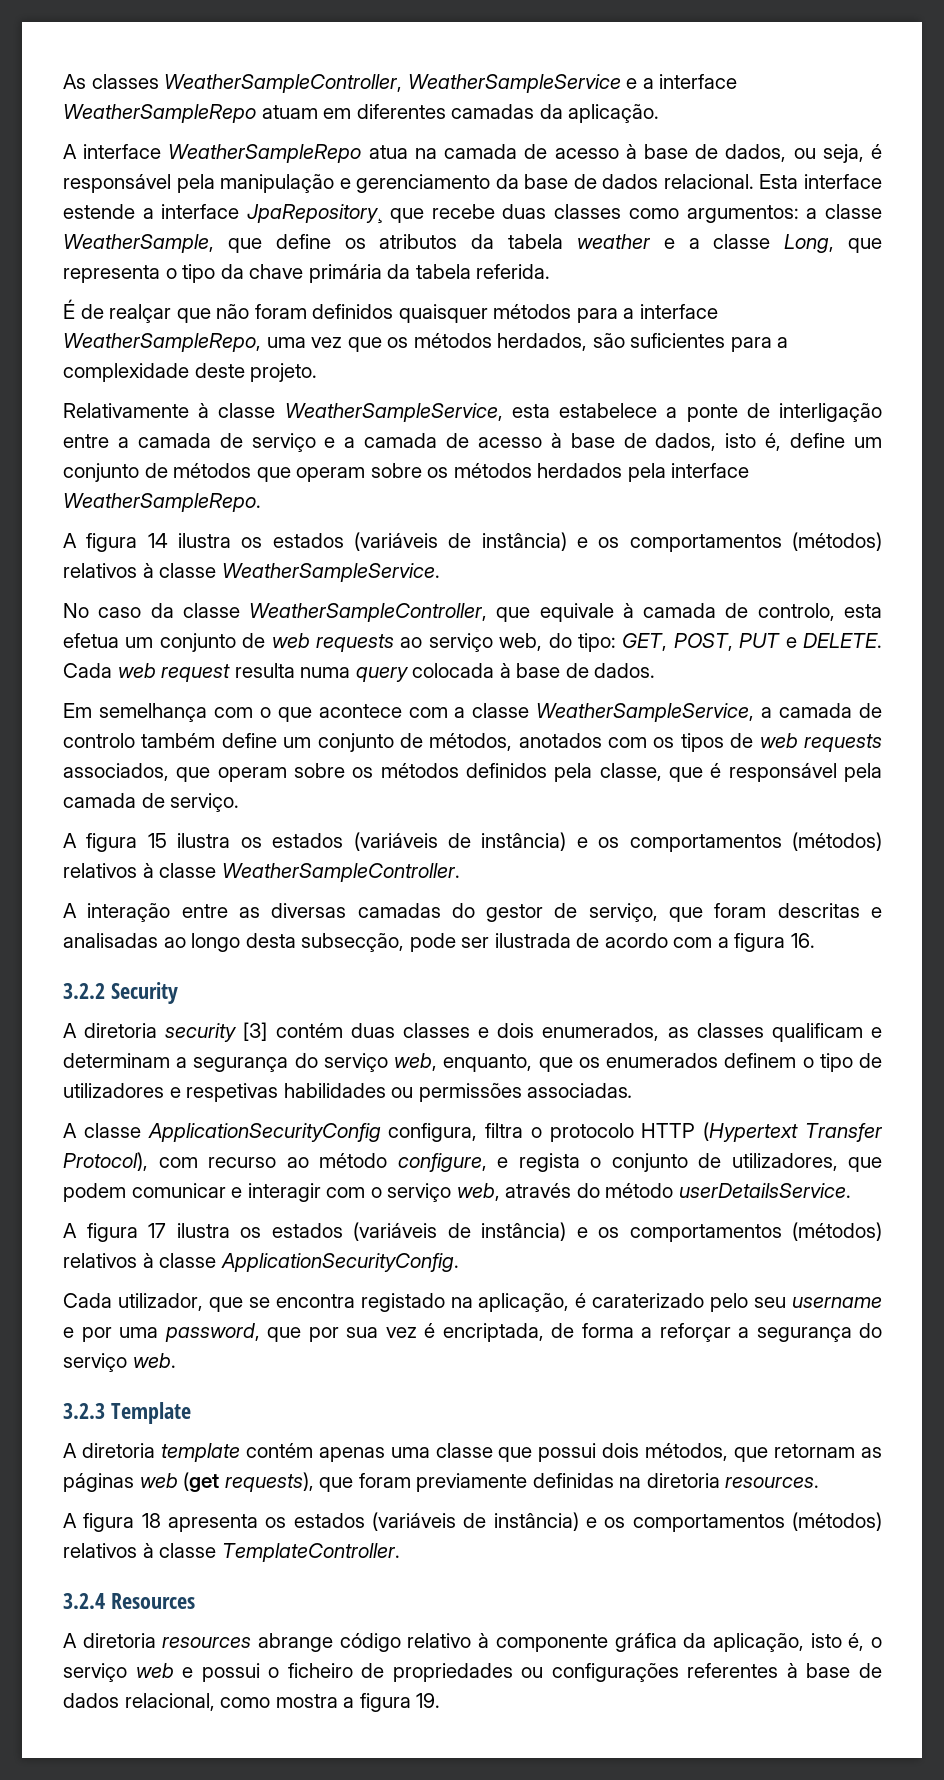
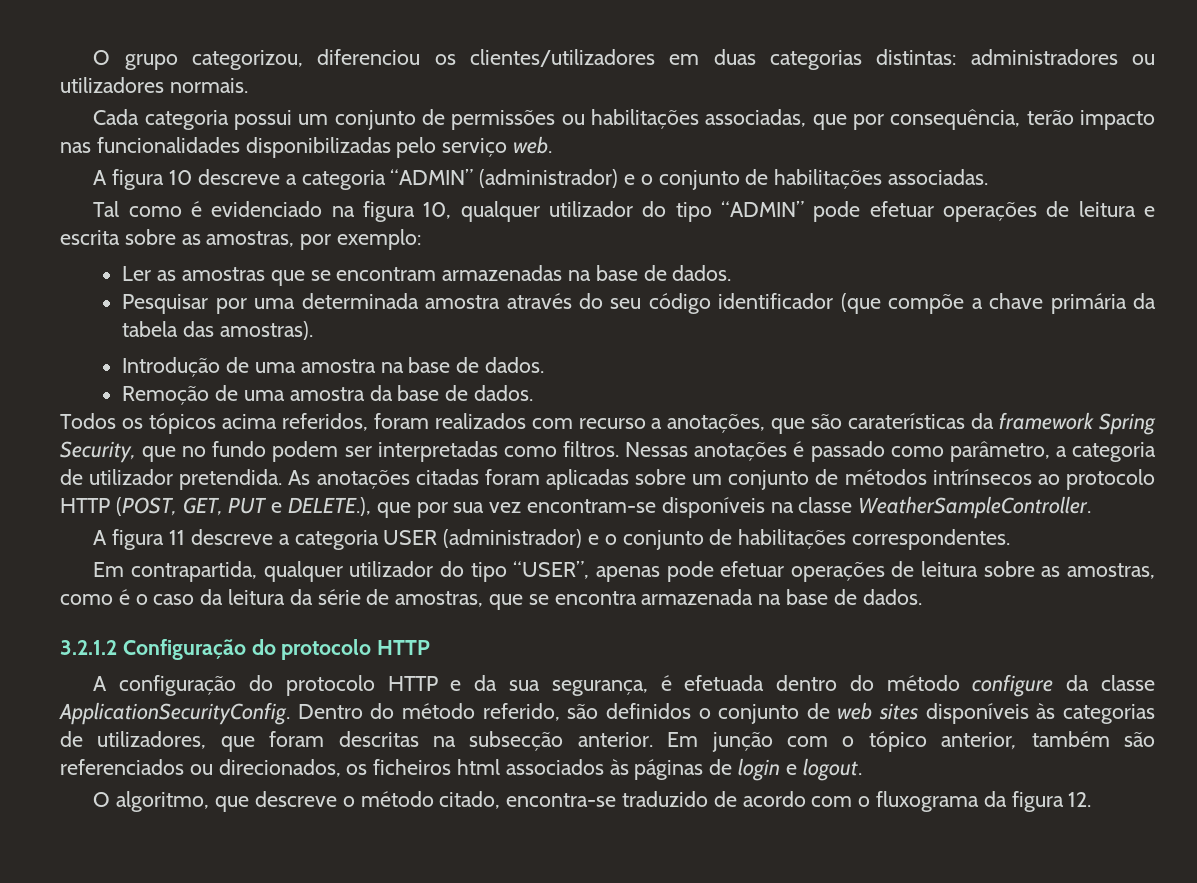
- As classes WeatherSampleController, WeatherSampleService e a interface WeatherSampleRepo atuam em diferentes camadas da aplicação.
- A interface WeatherSampleRepo atua na camada de acesso à base de dados, ou seja, é responsável pela manipulação e gerenciamento da base de dados relacional. Esta interface estende a interface JpaRepository¸ que recebe duas classes como argumentos: a classe WeatherSample, que define os atributos da tabela weather e a classe Long, que representa o tipo da chave primária da tabela referida.
- É de realçar que não foram definidos quaisquer métodos para a interface WeatherSampleRepo, uma vez que os métodos herdados, são suficientes para a complexidade deste projeto.
- Relativamente à classe WeatherSampleService, esta estabelece a ponte de interligação entre a camada de serviço e a camada de acesso à base de dados, isto é, define um conjunto de métodos que operam sobre os métodos herdados pela interface WeatherSampleRepo.
- A figura 14 ilustra os estados (variáveis de instância) e os comportamentos (métodos) relativos à classe WeatherSampleService.
- No caso da classe WeatherSampleController, que equivale à camada de controlo, esta efetua um conjunto de web requests ao serviço web, do tipo: GET, POST, PUT e DELETE. Cada web request resulta numa query colocada à base de dados.
- Em semelhança com o que acontece com a classe WeatherSampleService, a camada de controlo também define um conjunto de métodos, anotados com os tipos de web requests associados, que operam sobre os métodos definidos pela classe, que é responsável pela camada de serviço.
- A figura 15 ilustra os estados (variáveis de instância) e os comportamentos (métodos) relativos à classe WeatherSampleController.
- A interação entre as diversas camadas do gestor de serviço, que foram descritas e analisadas ao longo desta subsecção, pode ser ilustrada de acordo com a figura 16.
- 3.2.2 Security
- A diretoria security [3] contém duas classes e dois enumerados, as classes qualificam e determinam a segurança do serviço web, enquanto, que os enumerados definem o tipo de utilizadores e respetivas habilidades ou permissões associadas.
- A classe ApplicationSecurityConfig configura, filtra o protocolo HTTP (Hypertext Transfer Protocol), com recurso ao método configure, e regista o conjunto de utilizadores, que podem comunicar e interagir com o serviço web, através do método userDetailsService.
- A figura 17 ilustra os estados (variáveis de instância) e os comportamentos (métodos) relativos à classe ApplicationSecurityConfig.
- Cada utilizador, que se encontra registado na aplicação, é caraterizado pelo seu username e por uma password, que por sua vez é encriptada, de forma a reforçar a segurança do serviço web.
- 3.2.3 Template
- A diretoria template contém apenas uma classe que possui dois métodos, que retornam as páginas web (get requests), que foram previamente definidas na diretoria resources.
- A figura 18 apresenta os estados (variáveis de instância) e os comportamentos (métodos) relativos à classe TemplateController.
- 3.2.4 Resources
- A diretoria resources abrange código relativo à componente gráfica da aplicação, isto é, o serviço web e possui o ficheiro de propriedades ou configurações referentes à base de dados relacional, como mostra a figura 19.
+ O grupo categorizou, diferenciou os clientes/utilizadores em duas categorias distintas: administradores ou utilizadores normais.
+ Cada categoria possui um conjunto de permissões ou habilitações associadas, que por consequência, terão impacto nas funcionalidades disponibilizadas pelo serviço web.
+ A figura 10 descreve a categoria “ADMIN” (administrador) e o conjunto de habilitações associadas.
+ Tal como é evidenciado na figura 10, qualquer utilizador do tipo “ADMIN” pode efetuar operações de leitura e escrita sobre as amostras, por exemplo:
+ Ler as amostras que se encontram armazenadas na base de dados.
+ Pesquisar por uma determinada amostra através do seu código identificador (que compõe a chave primária da tabela das amostras).
+ Introdução de uma amostra na base de dados.
+ Remoção de uma amostra da base de dados.
+ Todos os tópicos acima referidos, foram realizados com recurso a anotações, que são caraterísticas da framework Spring Security, que no fundo podem ser interpretadas como filtros. Nessas anotações é passado como parâmetro, a categoria de utilizador pretendida. As anotações citadas foram aplicadas sobre um conjunto de métodos intrínsecos ao protocolo HTTP (POST, GET, PUT e DELETE.), que por sua vez encontram-se disponíveis na classe WeatherSampleController.
+ A figura 11 descreve a categoria USER (administrador) e o conjunto de habilitações correspondentes.
+ Em contrapartida, qualquer utilizador do tipo “USER”, apenas pode efetuar operações de leitura sobre as amostras, como é o caso da leitura da série de amostras, que se encontra armazenada na base de dados.
+ 3.2.1.2 Configuração do protocolo HTTP
+ A configuração do protocolo HTTP e da sua segurança, é efetuada dentro do método configure da classe ApplicationSecurityConfig. Dentro do método referido, são definidos o conjunto de web sites disponíveis às categorias de utilizadores, que foram descritas na subsecção anterior. Em junção com o tópico anterior, também são referenciados ou direcionados, os ficheiros html associados às páginas de login e logout.
+ O algoritmo, que descreve o método citado, encontra-se traduzido de acordo com o fluxograma da figura 12.

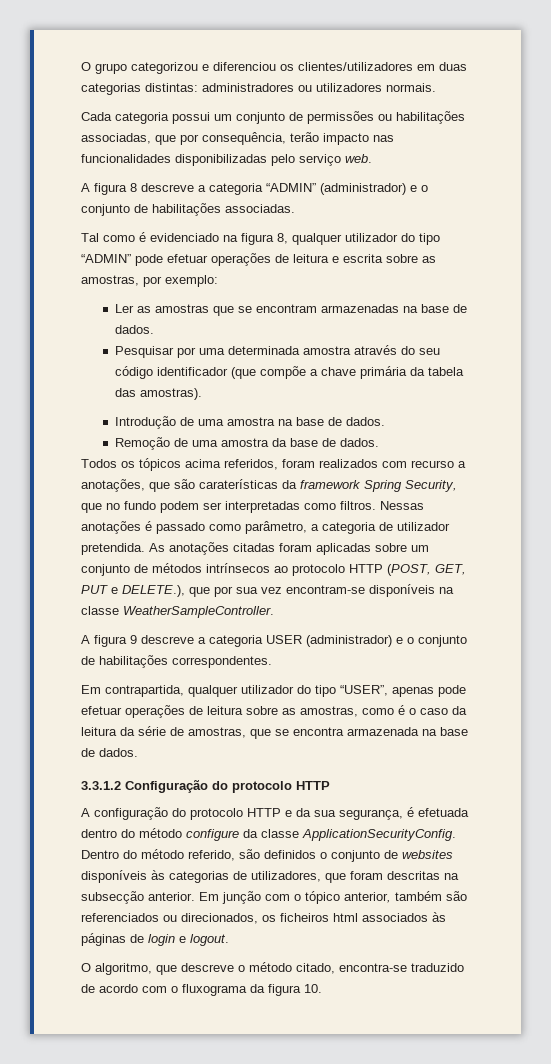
- O grupo categorizou, diferenciou os clientes/utilizadores em duas categorias distintas: administradores ou utilizadores normais.
+ O grupo categorizou e diferenciou os clientes/utilizadores em duas categorias distintas: administradores ou utilizadores normais.
- A figura 10 descreve a categoria “ADMIN” (administrador) e o conjunto de habilitações associadas.
+ A figura 8 descreve a categoria “ADMIN” (administrador) e o conjunto de habilitações associadas.
- Tal como é evidenciado na figura 10, qualquer utilizador do tipo “ADMIN” pode efetuar operações de leitura e escrita sobre as amostras, por exemplo:
+ Tal como é evidenciado na figura 8, qualquer utilizador do tipo “ADMIN” pode efetuar operações de leitura e escrita sobre as amostras, por exemplo:
- A figura 11 descreve a categoria USER (administrador) e o conjunto de habilitações correspondentes.
+ A figura 9 descreve a categoria USER (administrador) e o conjunto de habilitações correspondentes.
- 3.2.1.2 Configuração do protocolo HTTP
+ 3.3.1.2 Configuração do protocolo HTTP
- Dentro do método referido, são definidos o conjunto de web sites disponíveis às categorias de utilizadores, que foram descritas na subsecção anterior.
+ Dentro do método referido, são definidos o conjunto de websites disponíveis às categorias de utilizadores, que foram descritas na subsecção anterior.
- O algoritmo, que descreve o método citado, encontra-se traduzido de acordo com o fluxograma da figura 12.
+ O algoritmo, que descreve o método citado, encontra-se traduzido de acordo com o fluxograma da figura 10.

